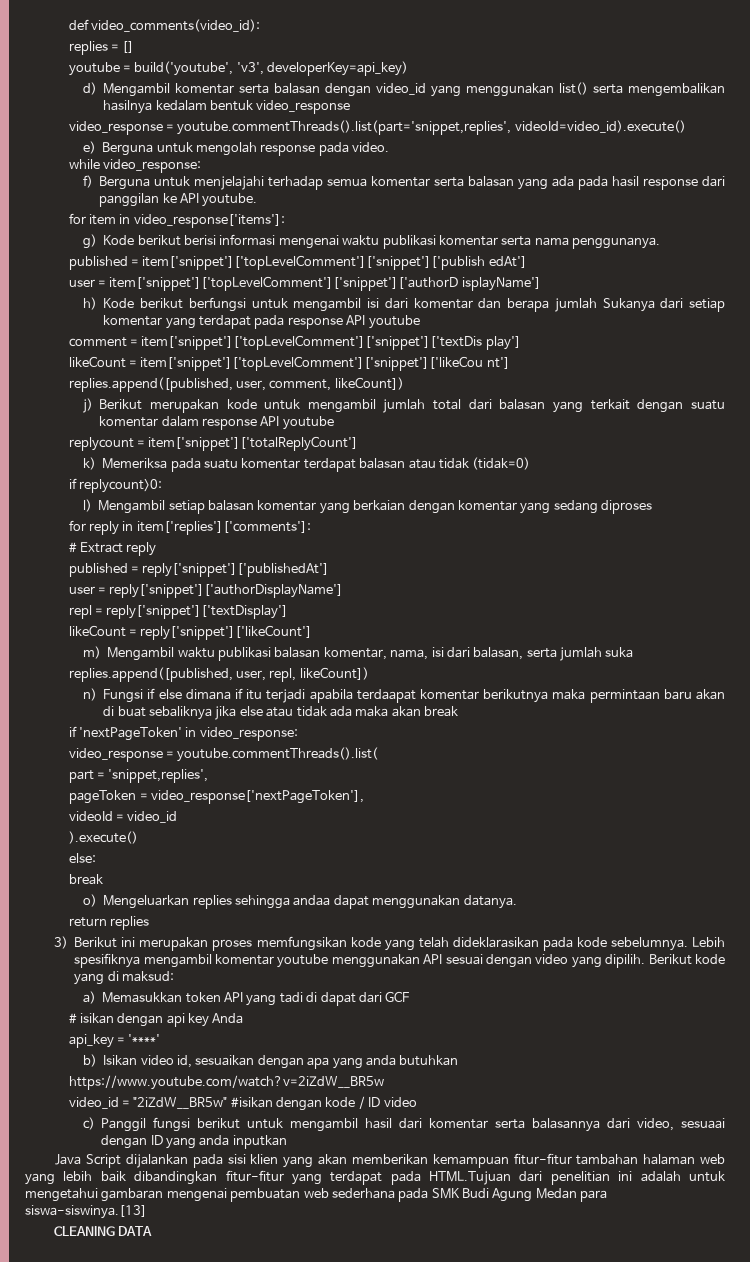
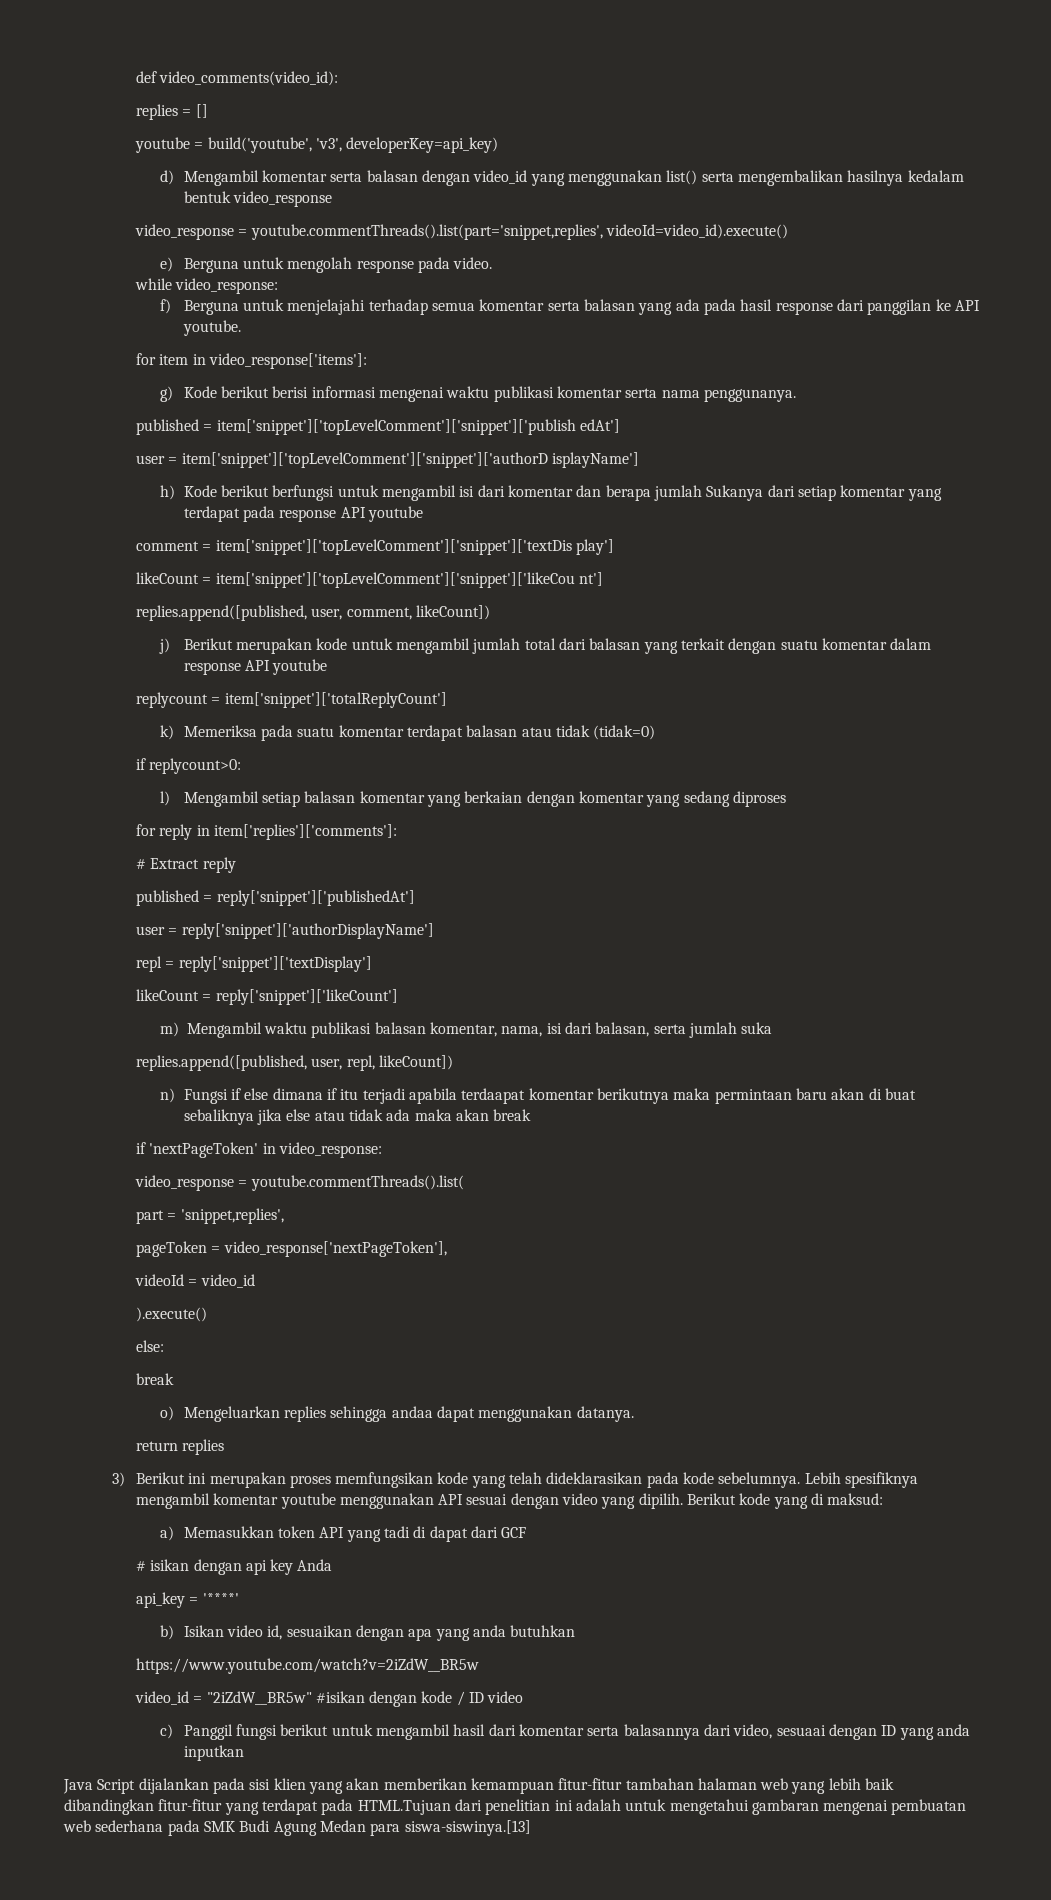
- CLEANING DATA

